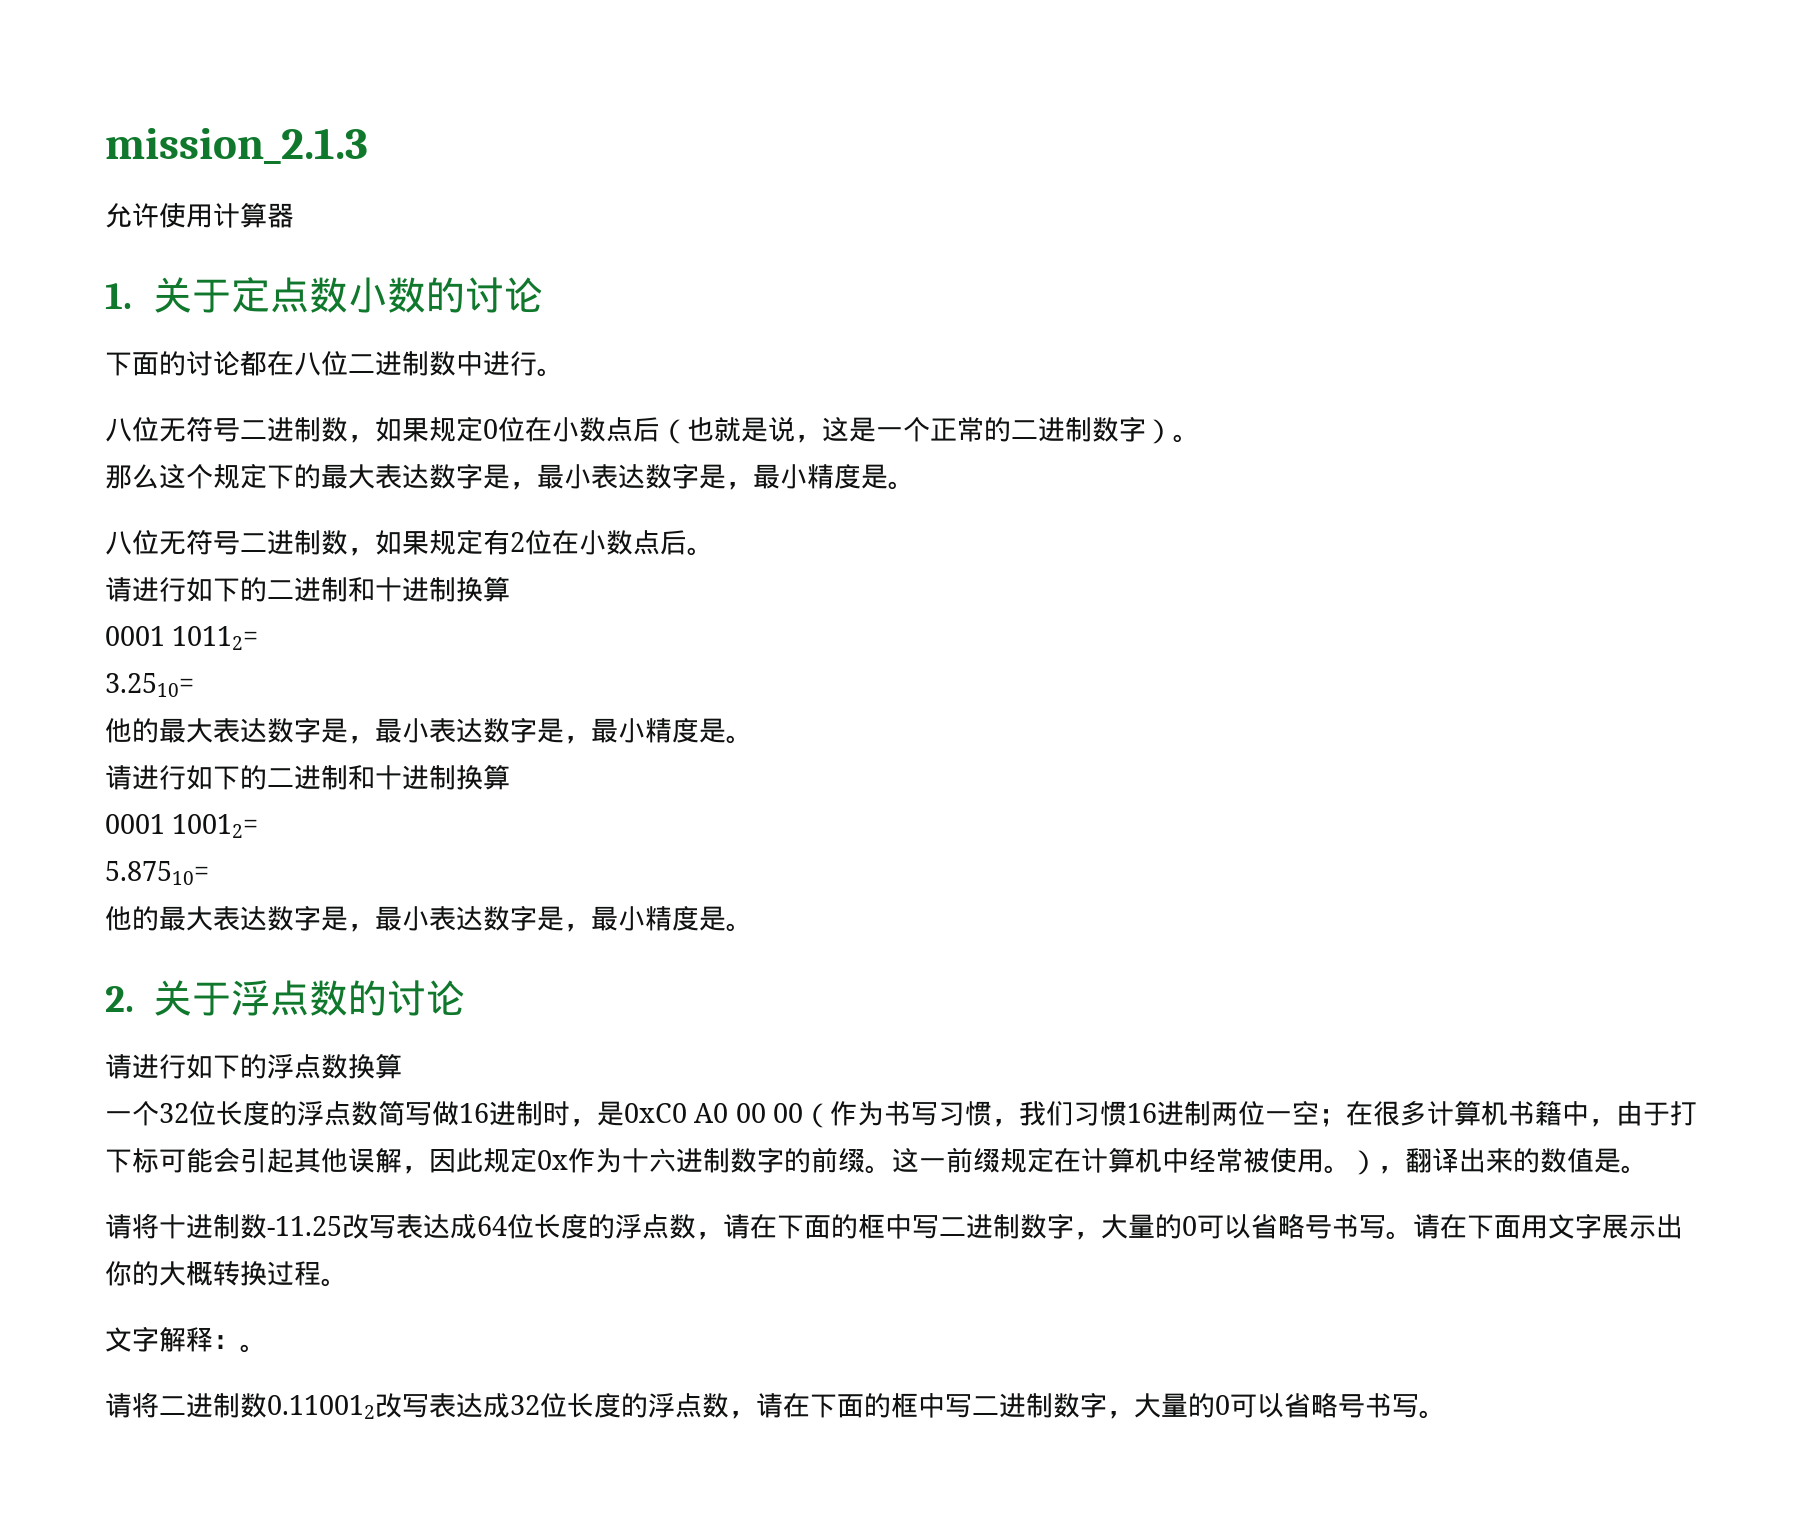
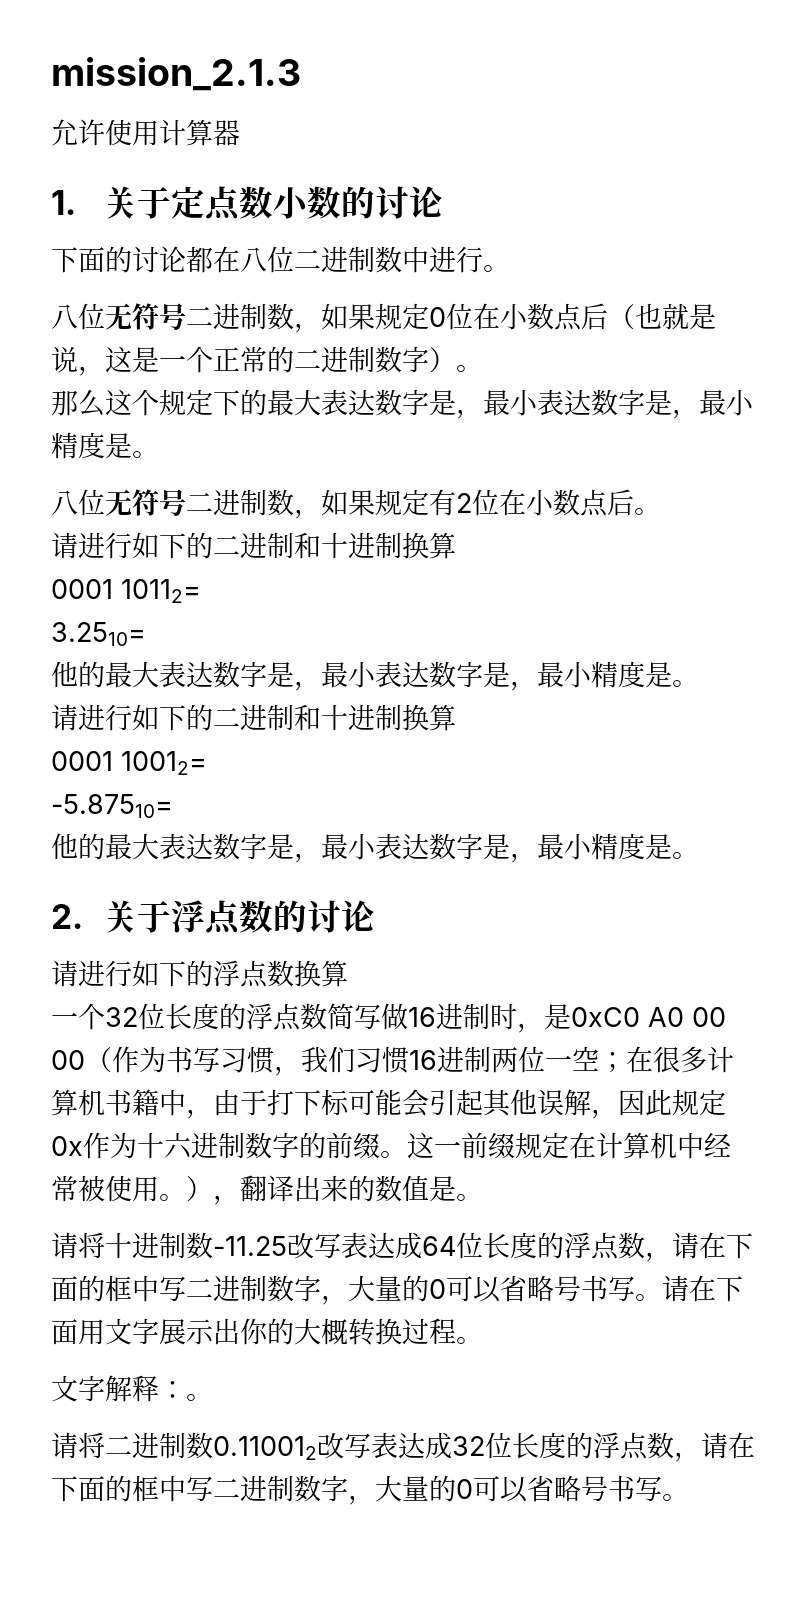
- 5.87510=
+ -5.87510=

